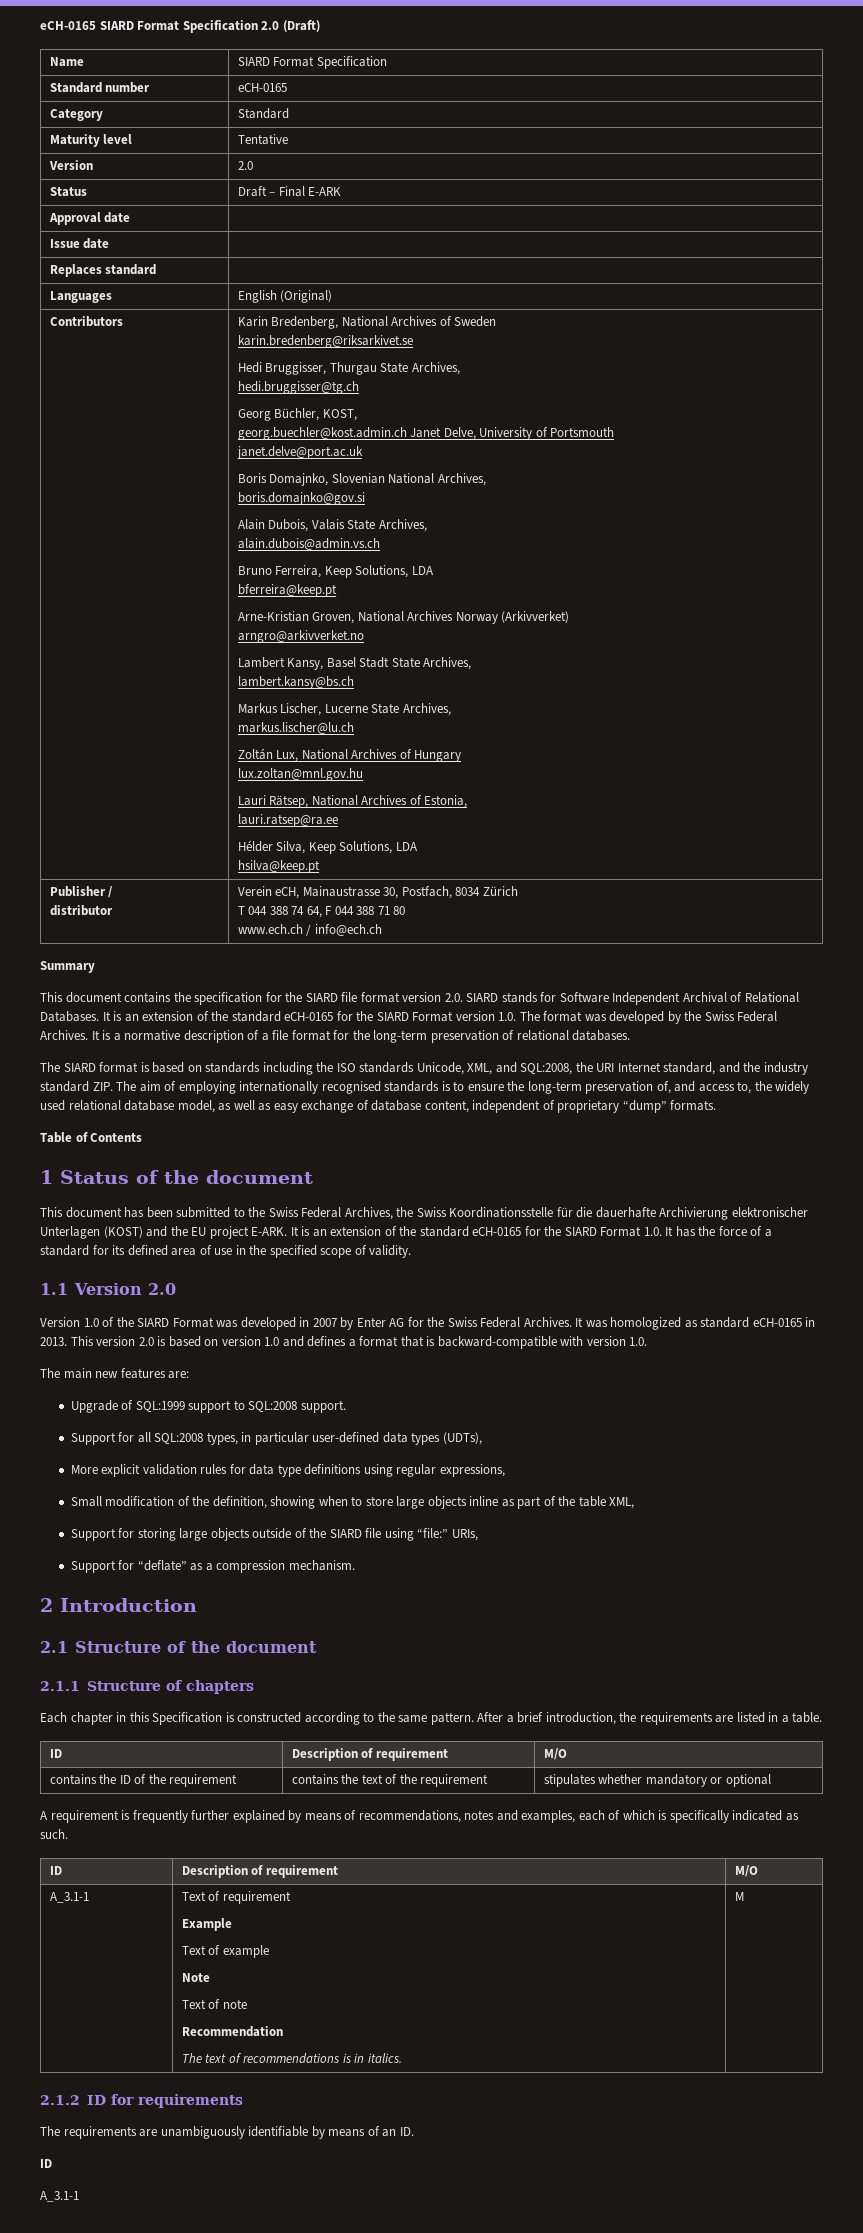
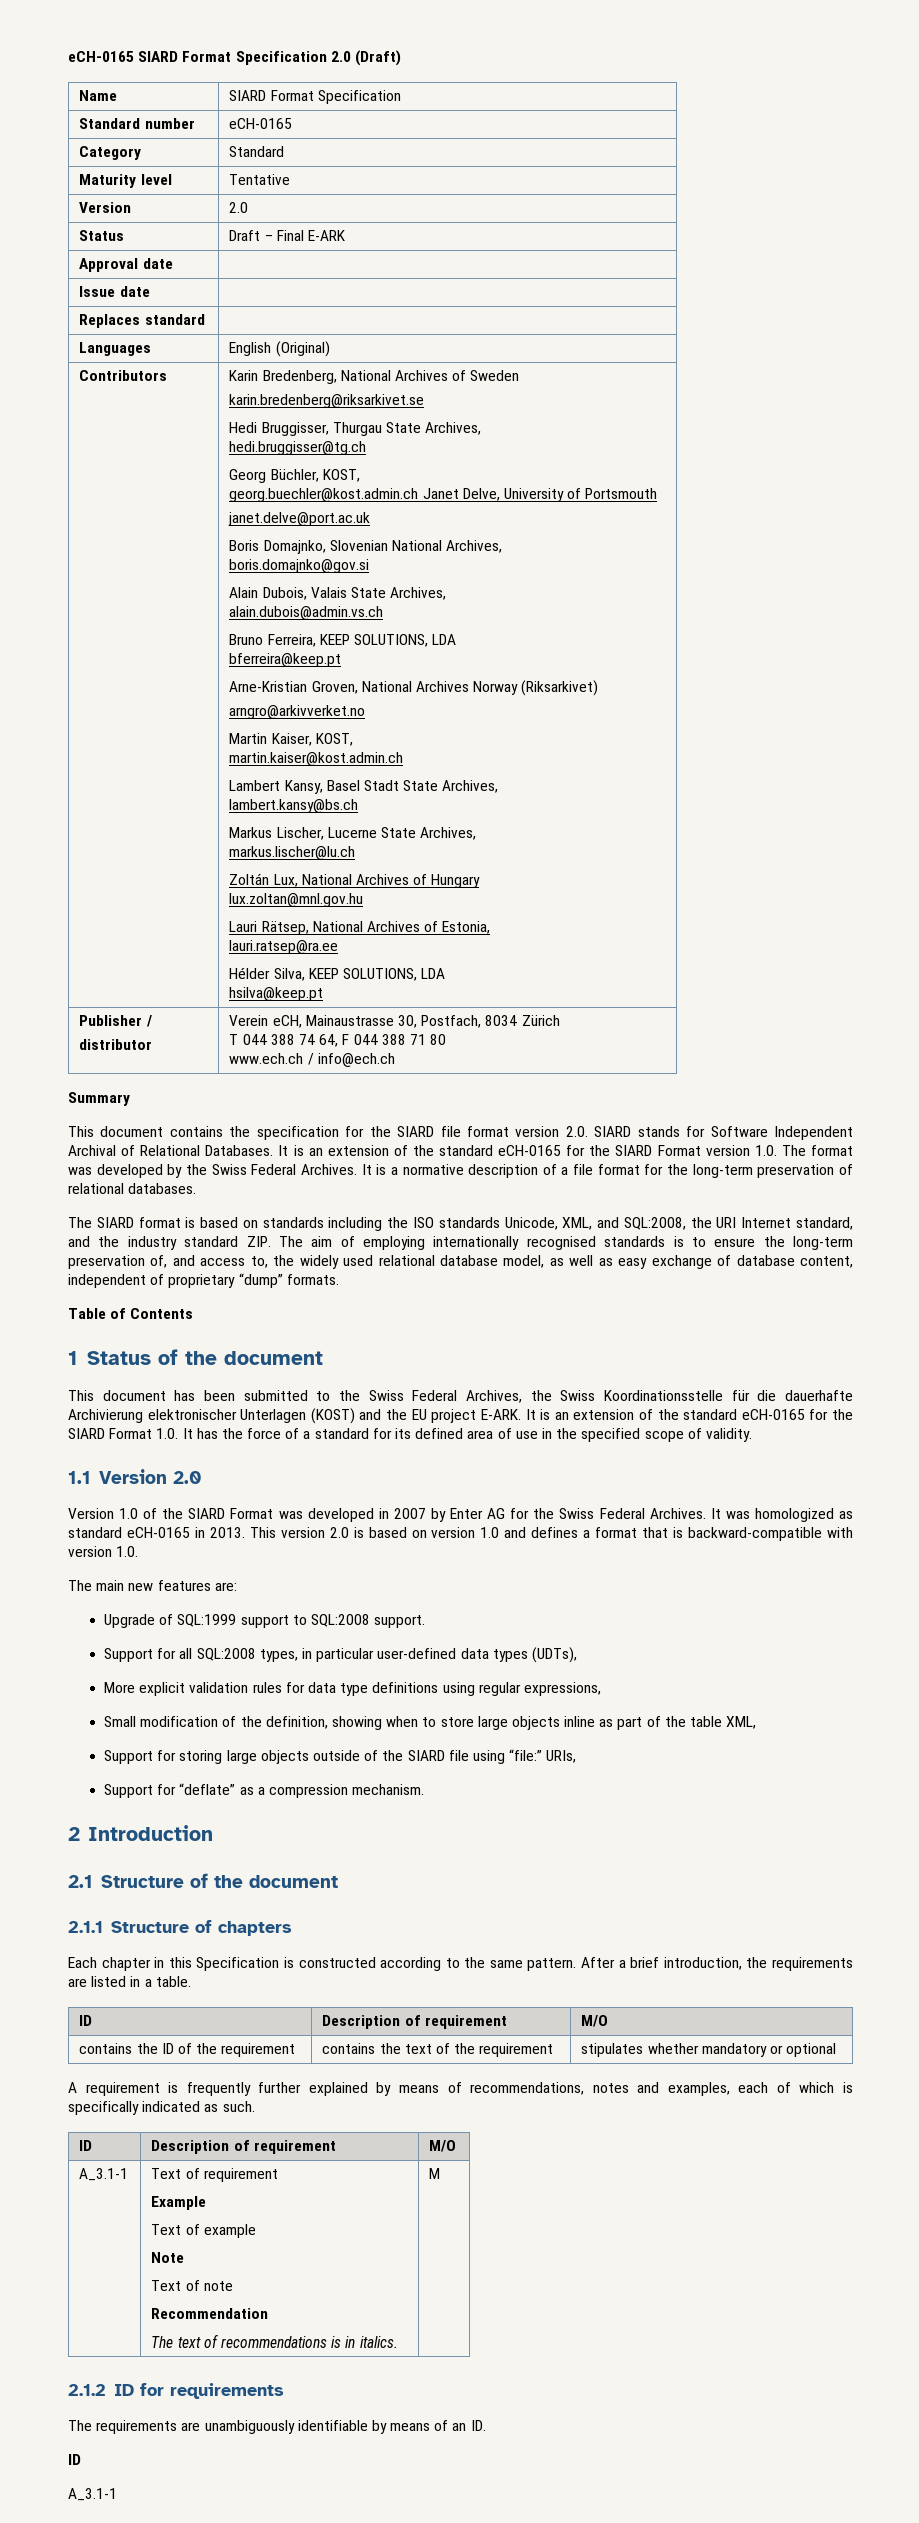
- Bruno Ferreira, Keep Solutions, LDA
+ Bruno Ferreira, KEEP SOLUTIONS, LDA
- Arne-Kristian Groven, National Archives Norway (Arkivverket)
+ Arne-Kristian Groven, National Archives Norway (Riksarkivet)
+ Martin Kaiser, KOST,
+ martin.kaiser@kost.admin.ch
- Hélder Silva, Keep Solutions, LDA
+ Hélder Silva, KEEP SOLUTIONS, LDA

